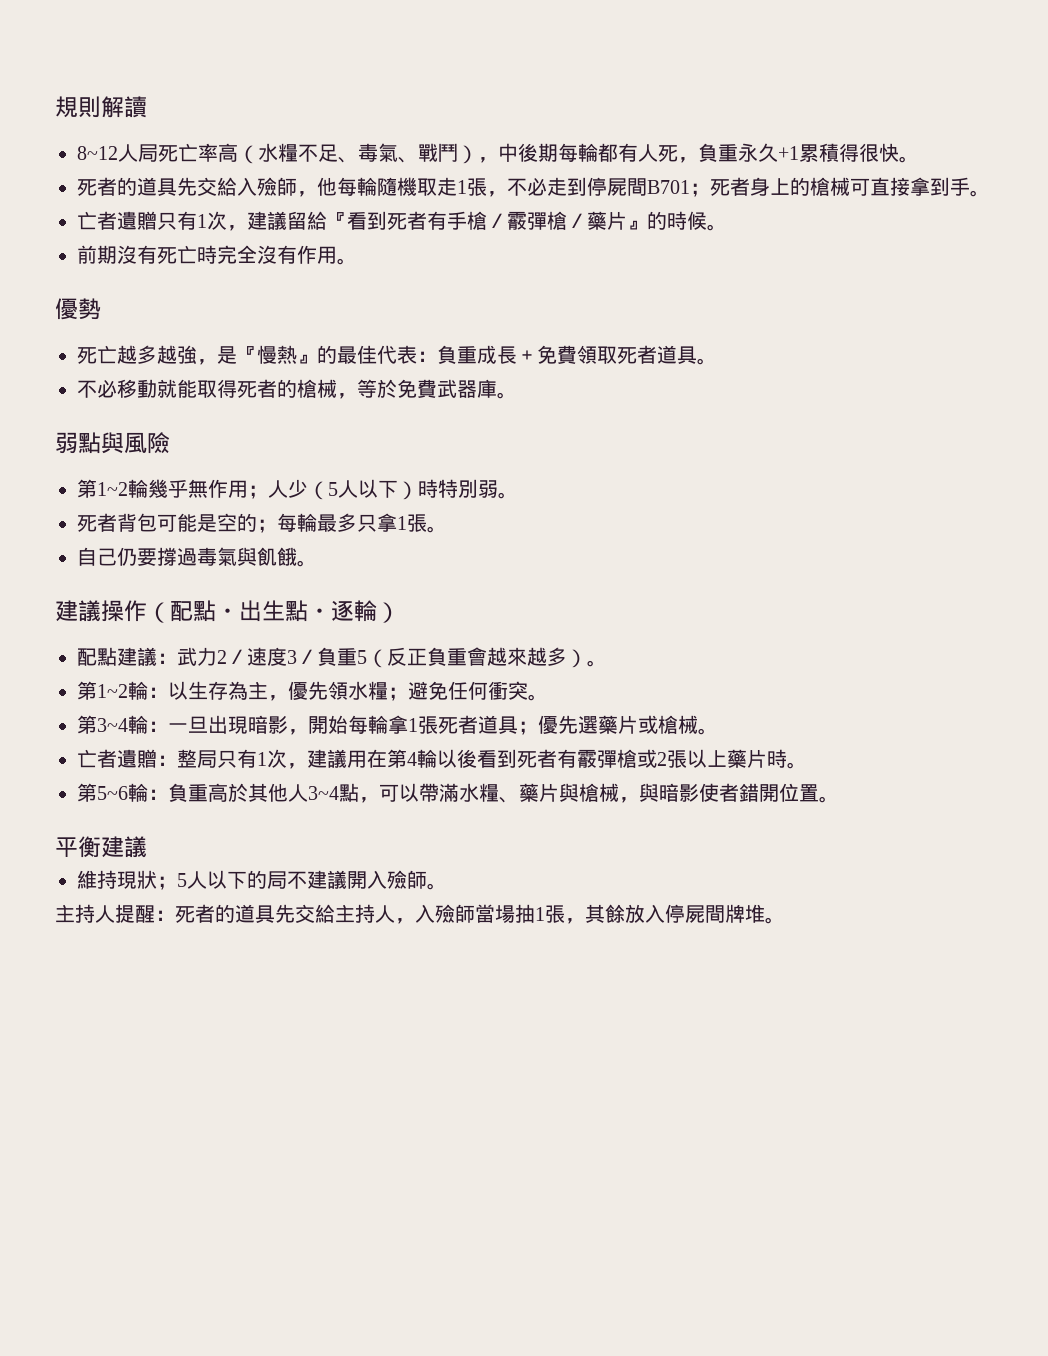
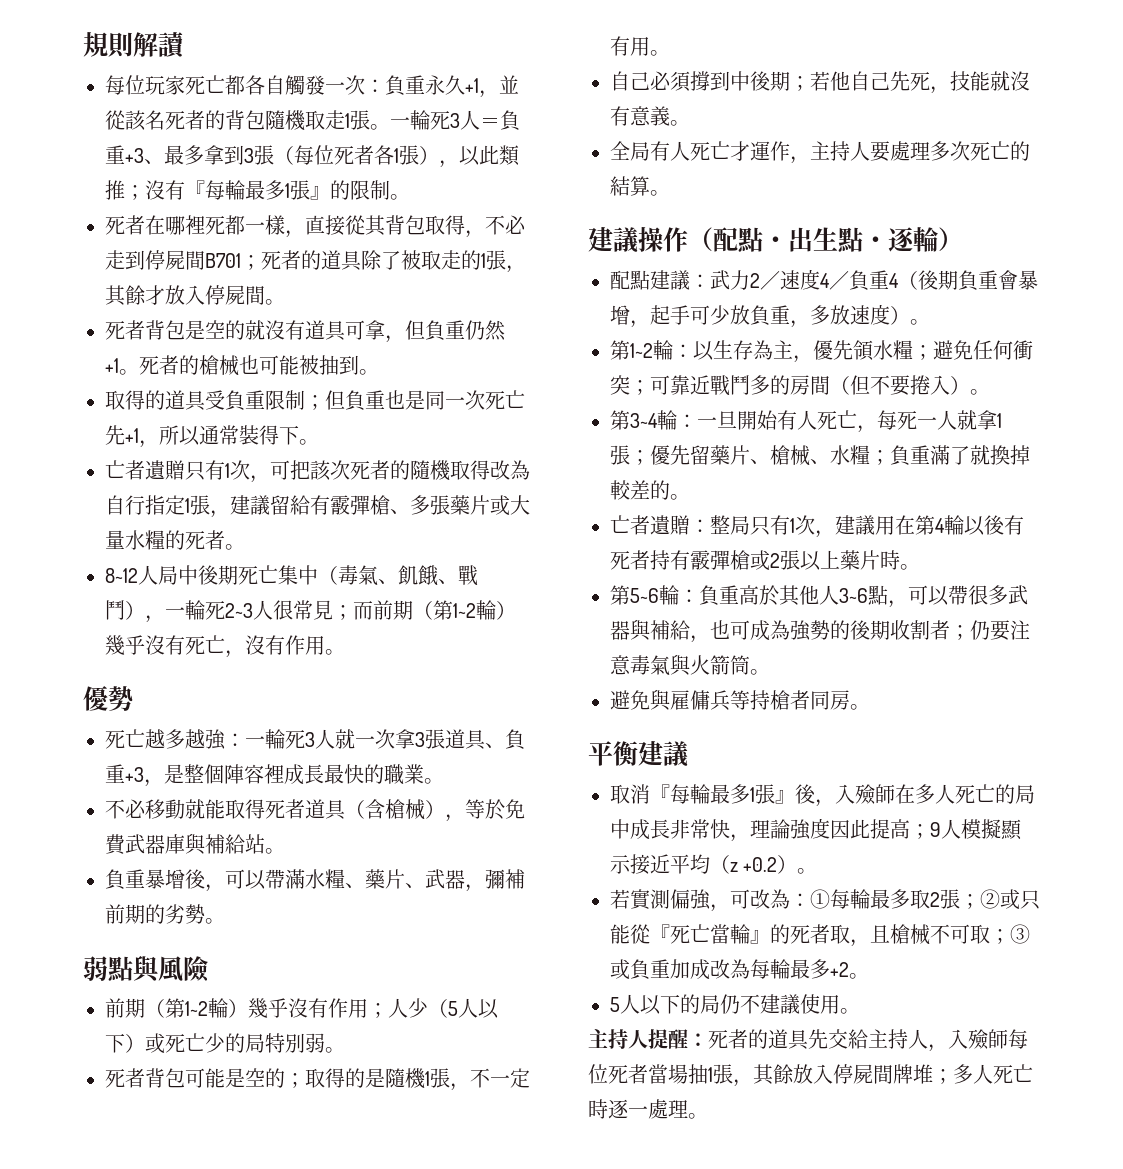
- 8~12人局死亡率高（水糧不足、毒氣、戰鬥），中後期每輪都有人死，負重永久+1累積得很快。
- 死者的道具先交給入殮師，他每輪隨機取走1張，不必走到停屍間B701；死者身上的槍械可直接拿到手。
+ 每位玩家死亡都各自觸發一次：負重永久+1，並從該名死者的背包隨機取走1張。一輪死3人＝負重+3、最多拿到3張（每位死者各1張），以此類推；沒有『每輪最多1張』的限制。
+ 死者在哪裡死都一樣，直接從其背包取得，不必走到停屍間B701；死者的道具除了被取走的1張，其餘才放入停屍間。
+ 死者背包是空的就沒有道具可拿，但負重仍然+1。死者的槍械也可能被抽到。
+ 取得的道具受負重限制；但負重也是同一次死亡先+1，所以通常裝得下。
- 亡者遺贈只有1次，建議留給『看到死者有手槍／霰彈槍／藥片』的時候。
- 前期沒有死亡時完全沒有作用。
+ 亡者遺贈只有1次，可把該次死者的隨機取得改為自行指定1張，建議留給有霰彈槍、多張藥片或大量水糧的死者。
+ 8~12人局中後期死亡集中（毒氣、飢餓、戰鬥），一輪死2~3人很常見；而前期（第1~2輪）幾乎沒有死亡，沒有作用。
- 死亡越多越強，是『慢熱』的最佳代表：負重成長＋免費領取死者道具。
+ 死亡越多越強：一輪死3人就一次拿3張道具、負重+3，是整個陣容裡成長最快的職業。
- 不必移動就能取得死者的槍械，等於免費武器庫。
+ 不必移動就能取得死者道具（含槍械），等於免費武器庫與補給站。
+ 負重暴增後，可以帶滿水糧、藥片、武器，彌補前期的劣勢。
- 第1~2輪幾乎無作用；人少（5人以下）時特別弱。
+ 前期（第1~2輪）幾乎沒有作用；人少（5人以下）或死亡少的局特別弱。
- 死者背包可能是空的；每輪最多只拿1張。
- 自己仍要撐過毒氣與飢餓。
+ 死者背包可能是空的；取得的是隨機1張，不一定有用。
+ 自己必須撐到中後期；若他自己先死，技能就沒有意義。
+ 全局有人死亡才運作，主持人要處理多次死亡的結算。
- 配點建議：武力2／速度3／負重5（反正負重會越來越多）。
+ 配點建議：武力2／速度4／負重4（後期負重會暴增，起手可少放負重，多放速度）。
- 第1~2輪：以生存為主，優先領水糧；避免任何衝突。
- 第3~4輪：一旦出現暗影，開始每輪拿1張死者道具；優先選藥片或槍械。
+ 第1~2輪：以生存為主，優先領水糧；避免任何衝突；可靠近戰鬥多的房間（但不要捲入）。
+ 第3~4輪：一旦開始有人死亡，每死一人就拿1張；優先留藥片、槍械、水糧；負重滿了就換掉較差的。
- 亡者遺贈：整局只有1次，建議用在第4輪以後看到死者有霰彈槍或2張以上藥片時。
+ 亡者遺贈：整局只有1次，建議用在第4輪以後有死者持有霰彈槍或2張以上藥片時。
- 第5~6輪：負重高於其他人3~4點，可以帶滿水糧、藥片與槍械，與暗影使者錯開位置。
+ 第5~6輪：負重高於其他人3~6點，可以帶很多武器與補給，也可成為強勢的後期收割者；仍要注意毒氣與火箭筒。
+ 避免與雇傭兵等持槍者同房。
  平衡建議
- 維持現狀；5人以下的局不建議開入殮師。
+ 取消『每輪最多1張』後，入殮師在多人死亡的局中成長非常快，理論強度因此提高；9人模擬顯示接近平均（z +0.2）。
+ 若實測偏強，可改為：①每輪最多取2張；②或只能從『死亡當輪』的死者取，且槍械不可取；③或負重加成改為每輪最多+2。
+ 5人以下的局仍不建議使用。
- 主持人提醒：死者的道具先交給主持人，入殮師當場抽1張，其餘放入停屍間牌堆。
+ 主持人提醒：死者的道具先交給主持人，入殮師每位死者當場抽1張，其餘放入停屍間牌堆；多人死亡時逐一處理。

